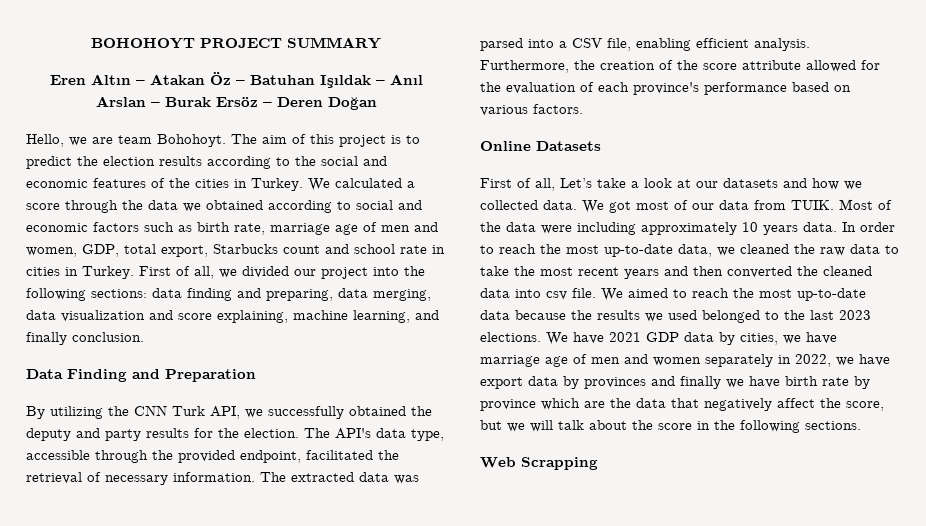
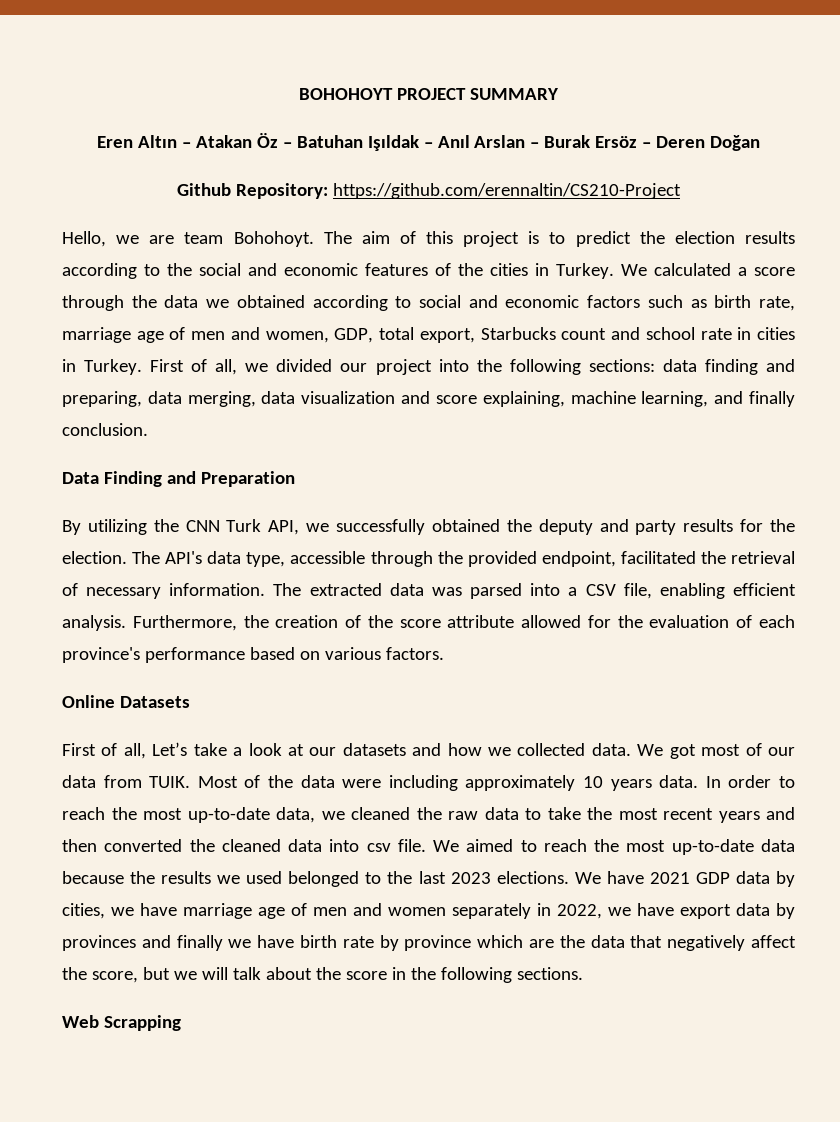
+ Github Repository: https://github.com/erennaltin/CS210-Project

